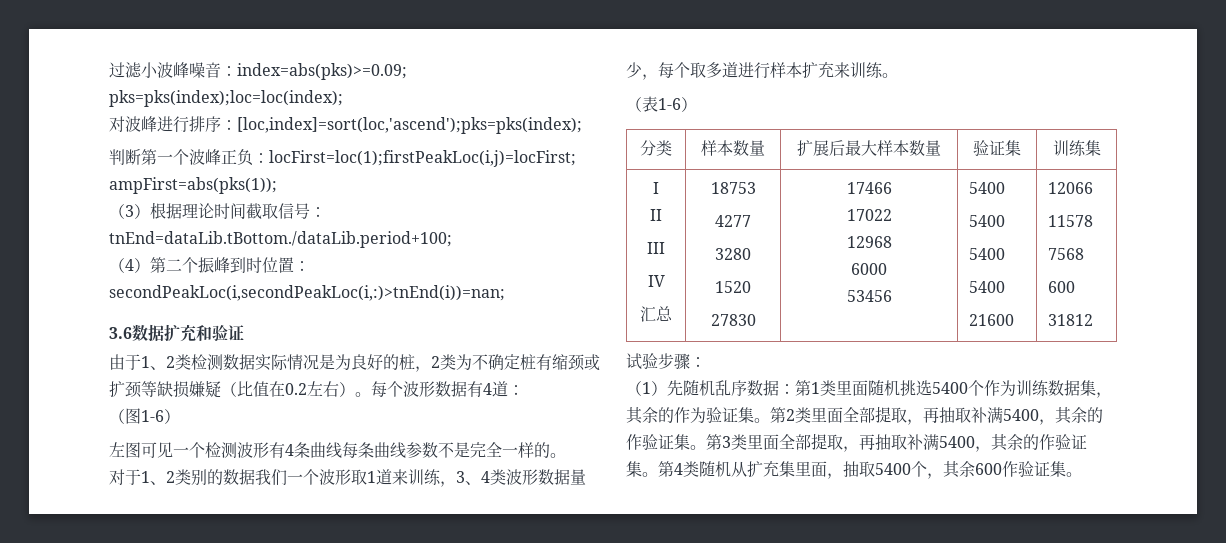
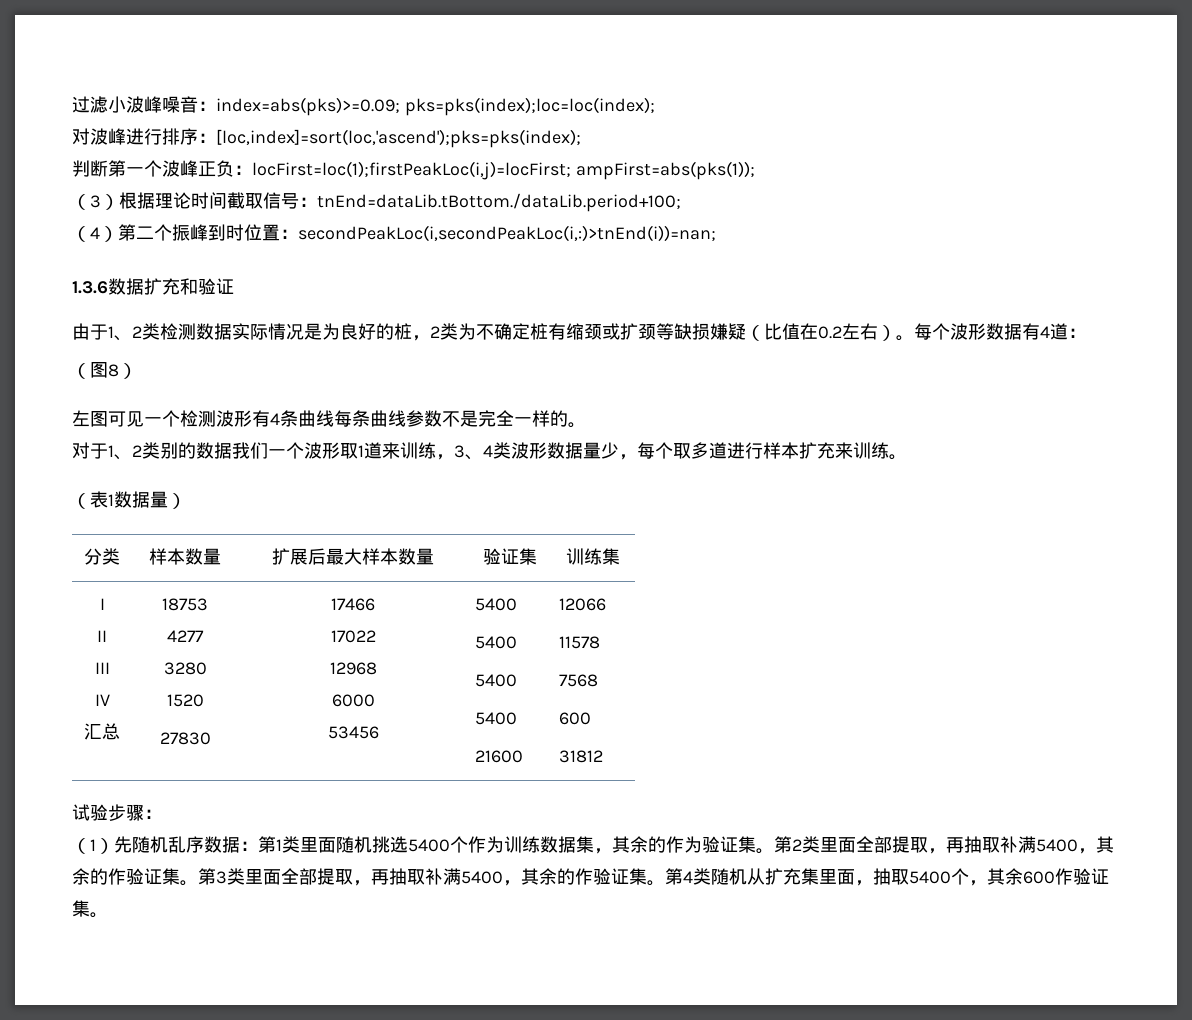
- 3.6数据扩充和验证
+ 1.3.6数据扩充和验证
- （图1-6）
+ （图8）
- （表1-6）
+ （表1数据量）

